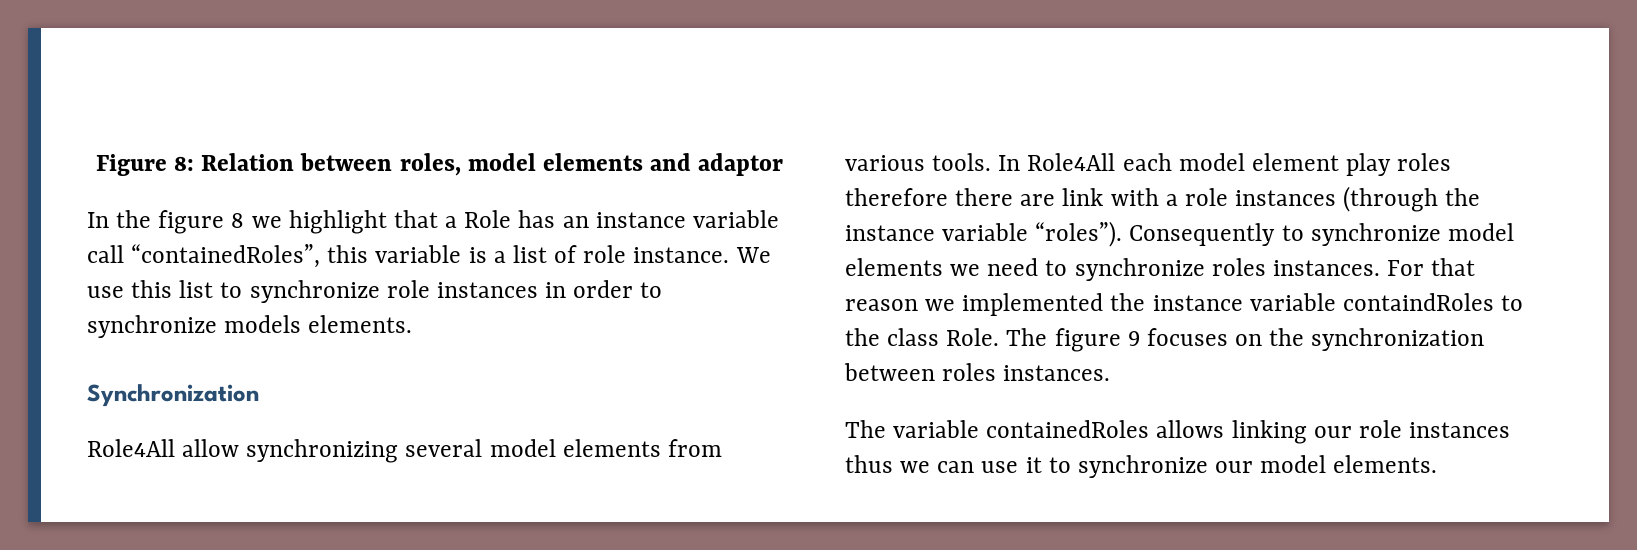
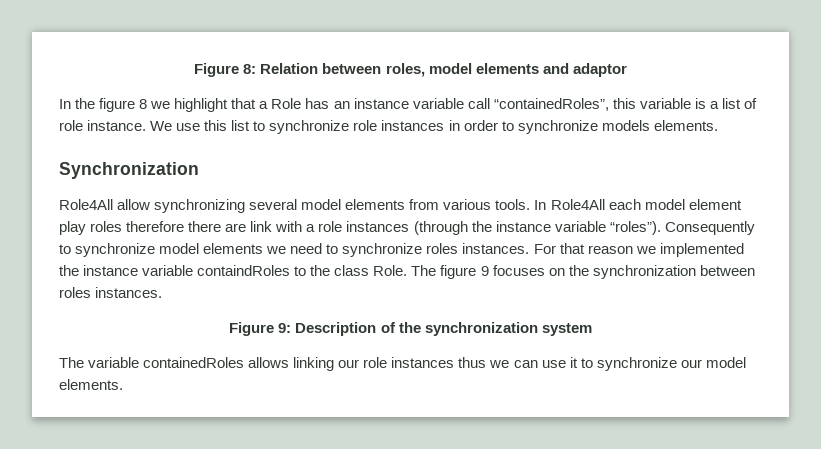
+ Figure 9: Description of the synchronization system

